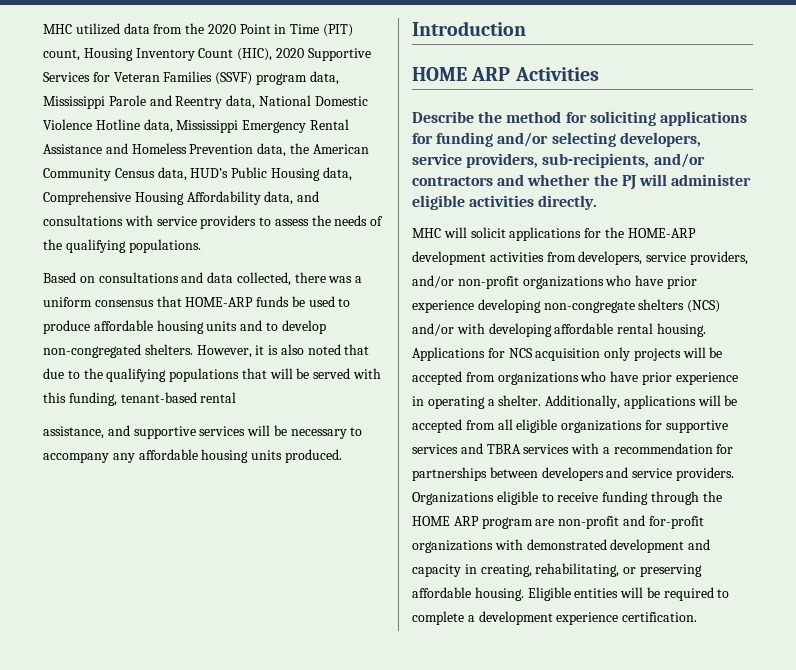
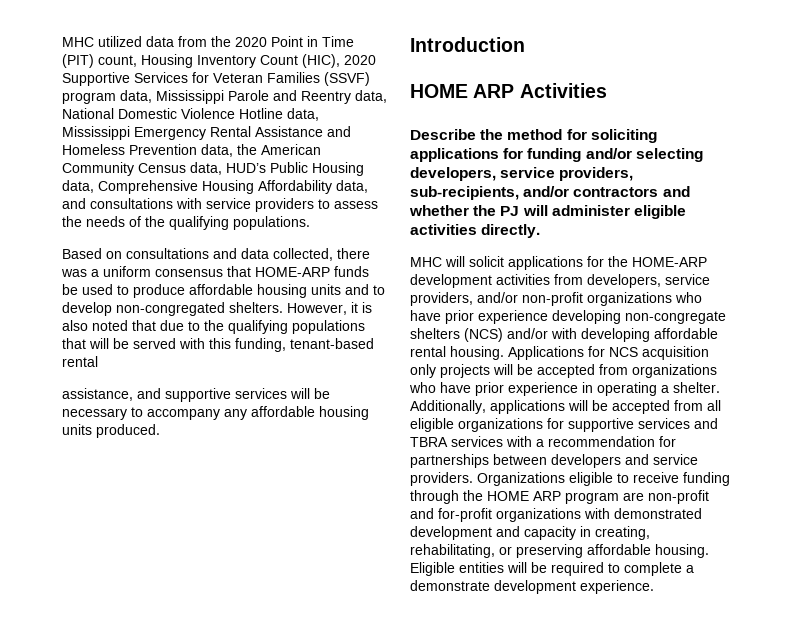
- Eligible entities will be required to complete a development experience certification.
+ Eligible entities will be required to complete a demonstrate development experience.

